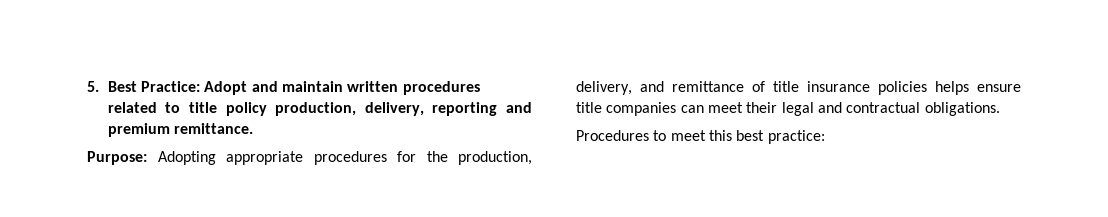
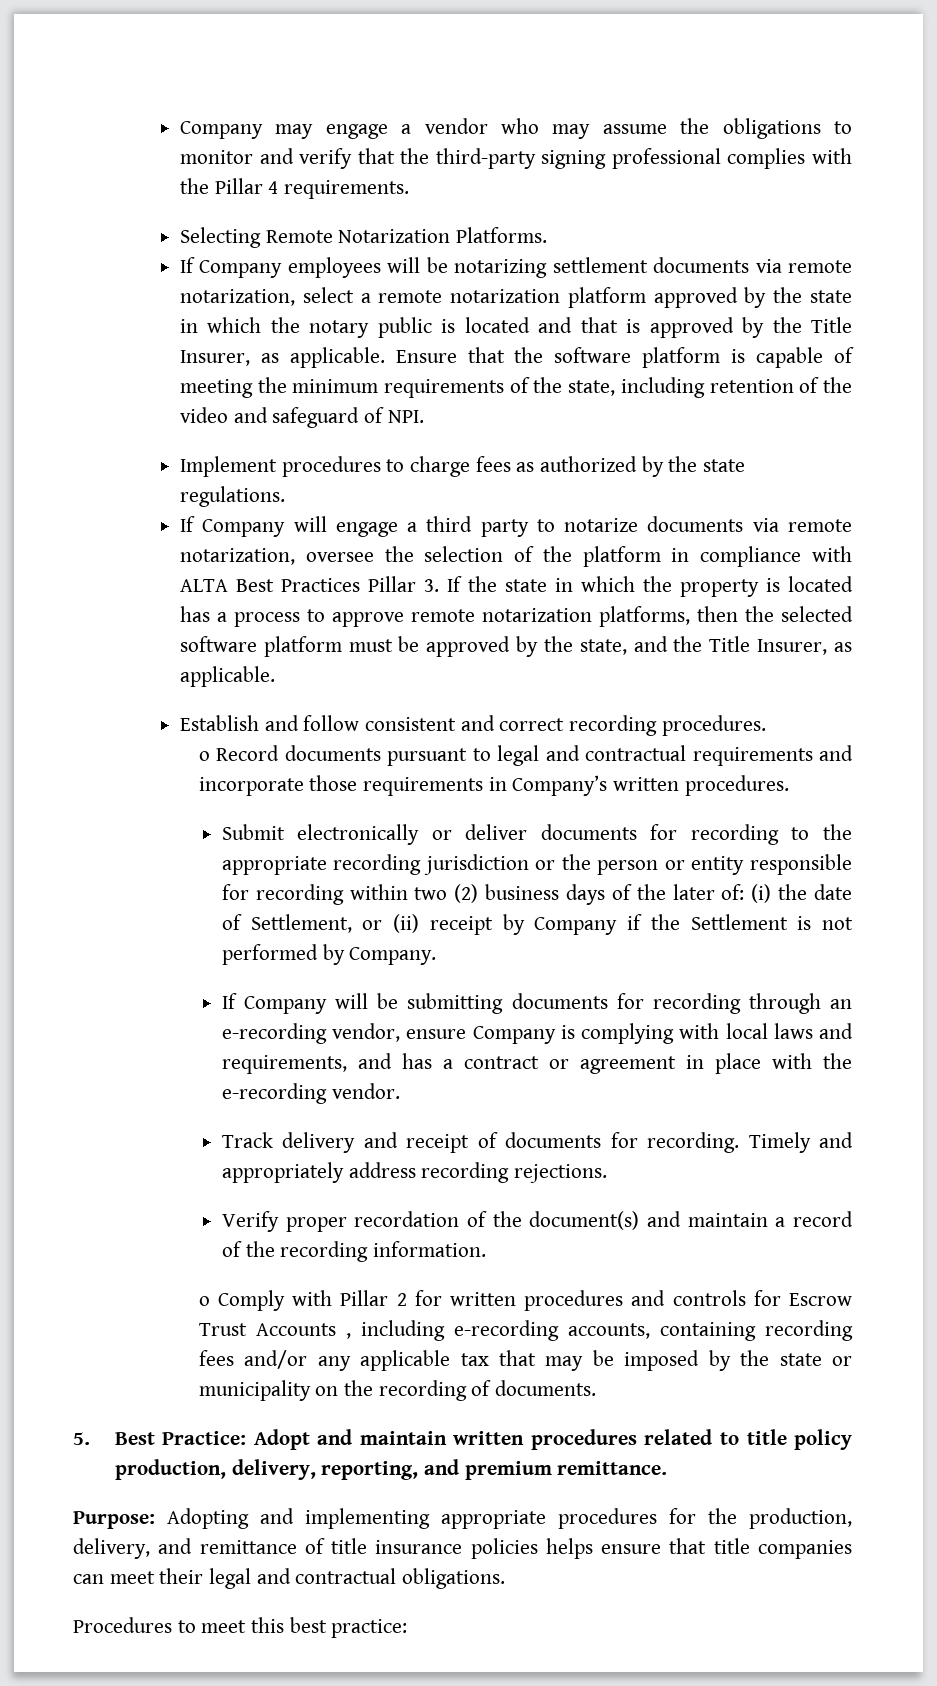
+ Company may engage a vendor who may assume the obligations to monitor and verify that the third-party signing professional complies with the Pillar 4 requirements.
+ Selecting Remote Notarization Platforms.
+ If Company employees will be notarizing settlement documents via remote notarization, select a remote notarization platform approved by the state in which the notary public is located and that is approved by the Title Insurer, as applicable. Ensure that the software platform is capable of meeting the minimum requirements of the state, including retention of the video and safeguard of NPI.
+ Implement procedures to charge fees as authorized by the state regulations.
+ If Company will engage a third party to notarize documents via remote notarization, oversee the selection of the platform in compliance with ALTA Best Practices Pillar 3. If the state in which the property is located has a process to approve remote notarization platforms, then the selected software platform must be approved by the state, and the Title Insurer, as applicable.
+ Establish and follow consistent and correct recording procedures.
+ o Record documents pursuant to legal and contractual requirements and incorporate those requirements in Company’s written procedures.
+ Submit electronically or deliver documents for recording to the appropriate recording jurisdiction or the person or entity responsible for recording within two (2) business days of the later of: (i) the date of Settlement, or (ii) receipt by Company if the Settlement is not performed by Company.
+ If Company will be submitting documents for recording through an e-recording vendor, ensure Company is complying with local laws and requirements, and has a contract or agreement in place with the e-recording vendor.
+ Track delivery and receipt of documents for recording. Timely and appropriately address recording rejections.
+ Verify proper recordation of the document(s) and maintain a record of the recording information.
+ o Comply with Pillar 2 for written procedures and controls for Escrow Trust Accounts , including e-recording accounts, containing recording fees and/or any applicable tax that may be imposed by the state or municipality on the recording of documents.
- 5. Best Practice: Adopt and maintain written procedures related to title policy production, delivery, reporting and premium remittance.
+ 5. Best Practice: Adopt and maintain written procedures related to title policy production, delivery, reporting, and premium remittance.
- Purpose: Adopting appropriate procedures for the production, delivery, and remittance of title insurance policies helps ensure title companies can meet their legal and contractual obligations.
+ Purpose: Adopting and implementing appropriate procedures for the production, delivery, and remittance of title insurance policies helps ensure that title companies can meet their legal and contractual obligations.

